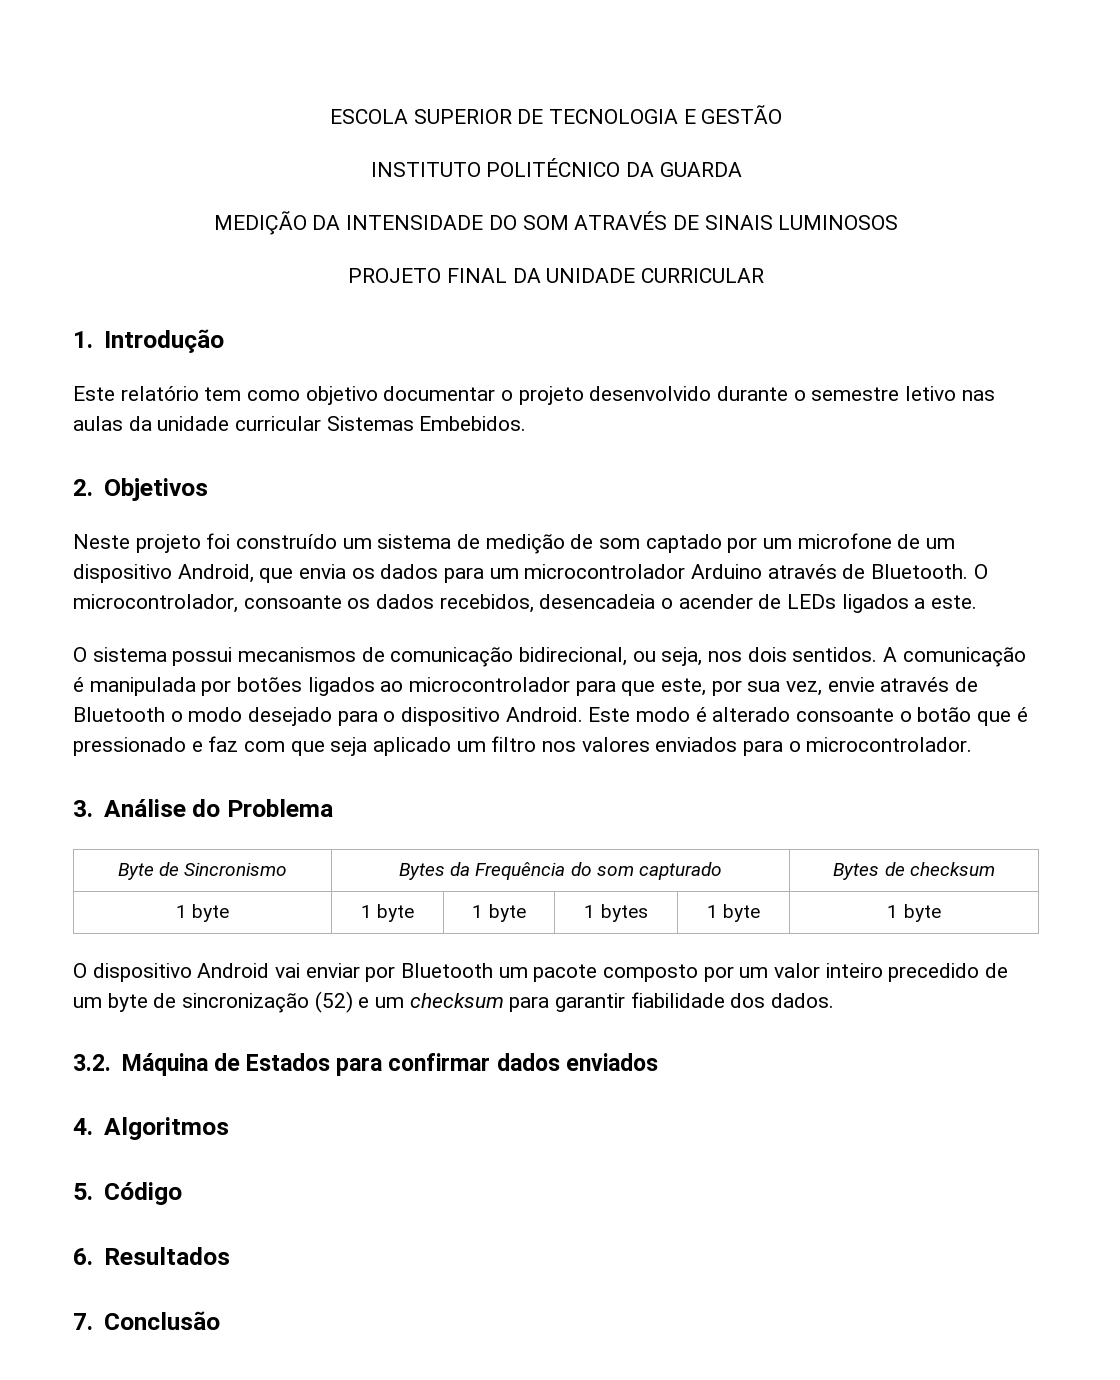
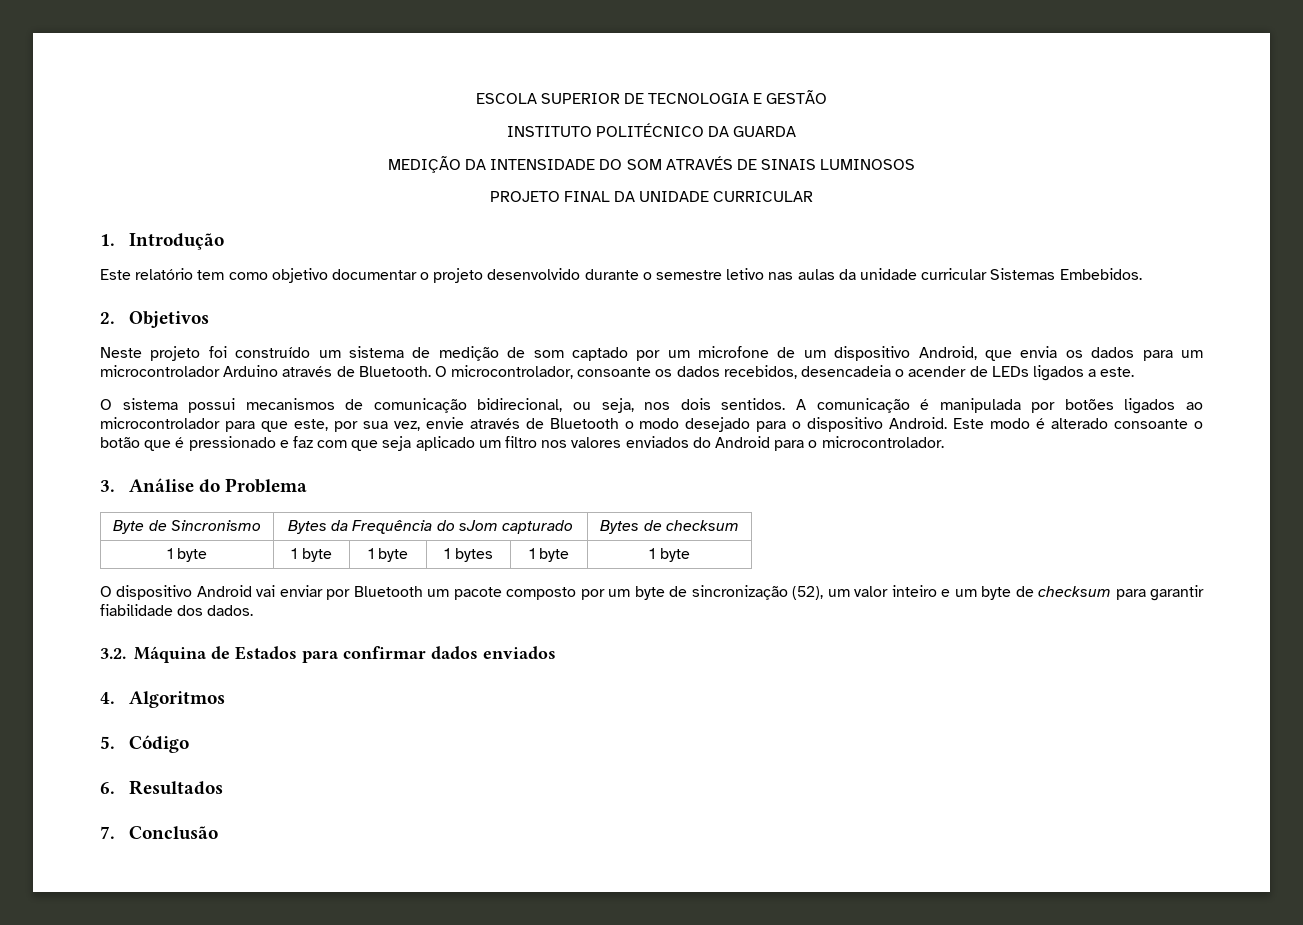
- Este modo é alterado consoante o botão que é pressionado e faz com que seja aplicado um filtro nos valores enviados para o microcontrolador.
+ Este modo é alterado consoante o botão que é pressionado e faz com que seja aplicado um filtro nos valores enviados do Android para o microcontrolador.
- Byte de Sincronismo | Bytes da Frequência do som capturado | Bytes de checksum
+ Byte de Sincronismo | Bytes da Frequência do sJom capturado | Bytes de checksum
- O dispositivo Android vai enviar por Bluetooth um pacote composto por um valor inteiro precedido de um byte de sincronização (52) e um checksum para garantir fiabilidade dos dados.
+ O dispositivo Android vai enviar por Bluetooth um pacote composto por um byte de sincronização (52), um valor inteiro e um byte de checksum para garantir fiabilidade dos dados.

